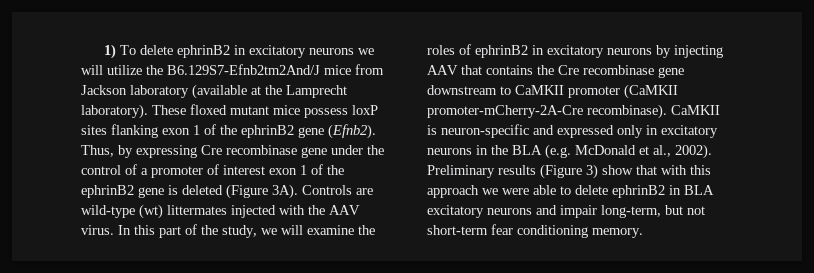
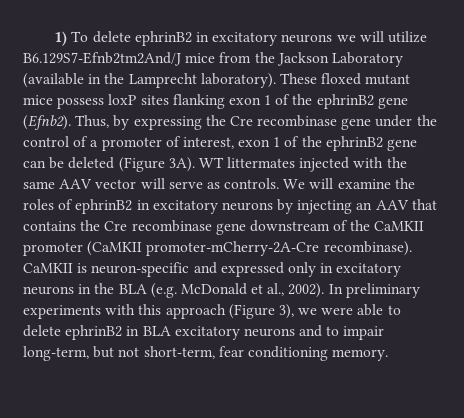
- 1) To delete ephrinB2 in excitatory neurons we will utilize the B6.129S7-Efnb2tm2And/J mice from Jackson laboratory (available at the Lamprecht laboratory).
+ 1) To delete ephrinB2 in excitatory neurons we will utilize B6.129S7-Efnb2tm2And/J mice from the Jackson Laboratory (available in the Lamprecht laboratory).
- Thus, by expressing Cre recombinase gene under the control of a promoter of interest exon 1 of the ephrinB2 gene is deleted (Figure 3A).
+ Thus, by expressing the Cre recombinase gene under the control of a promoter of interest, exon 1 of the ephrinB2 gene can be deleted (Figure 3A).
- Controls are wild-type (wt) littermates injected with the AAV virus. In this part of the study, we will examine the roles of ephrinB2 in excitatory neurons by injecting AAV that contains the Cre recombinase gene downstream to CaMKII promoter (CaMKII promoter-mCherry-2A-Cre recombinase).
+ WT littermates injected with the same AAV vector will serve as controls. We will examine the roles of ephrinB2 in excitatory neurons by injecting an AAV that contains the Cre recombinase gene downstream of the CaMKII promoter (CaMKII promoter-mCherry-2A-Cre recombinase).
- Preliminary results (Figure 3) show that with this approach we were able to delete ephrinB2 in BLA excitatory neurons and impair long-term, but not short-term fear conditioning memory.
+ In preliminary experiments with this approach (Figure 3), we were able to delete ephrinB2 in BLA excitatory neurons and to impair long-term, but not short-term, fear conditioning memory.

